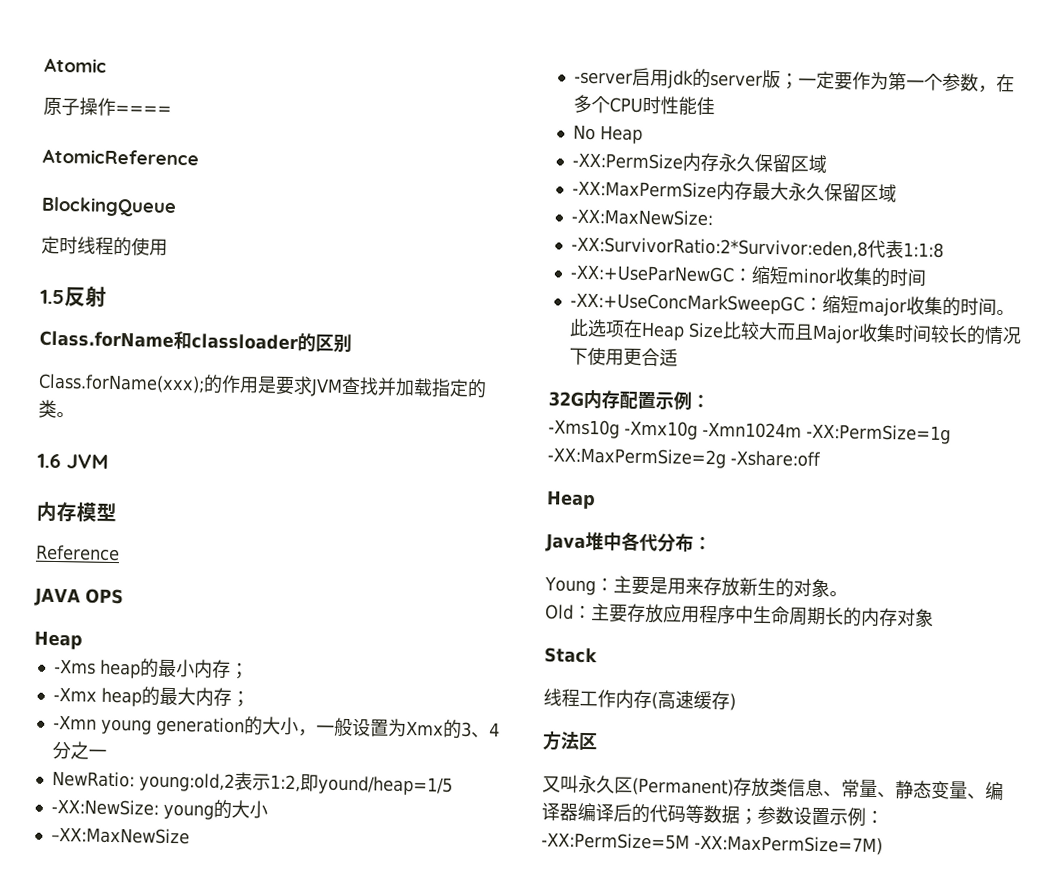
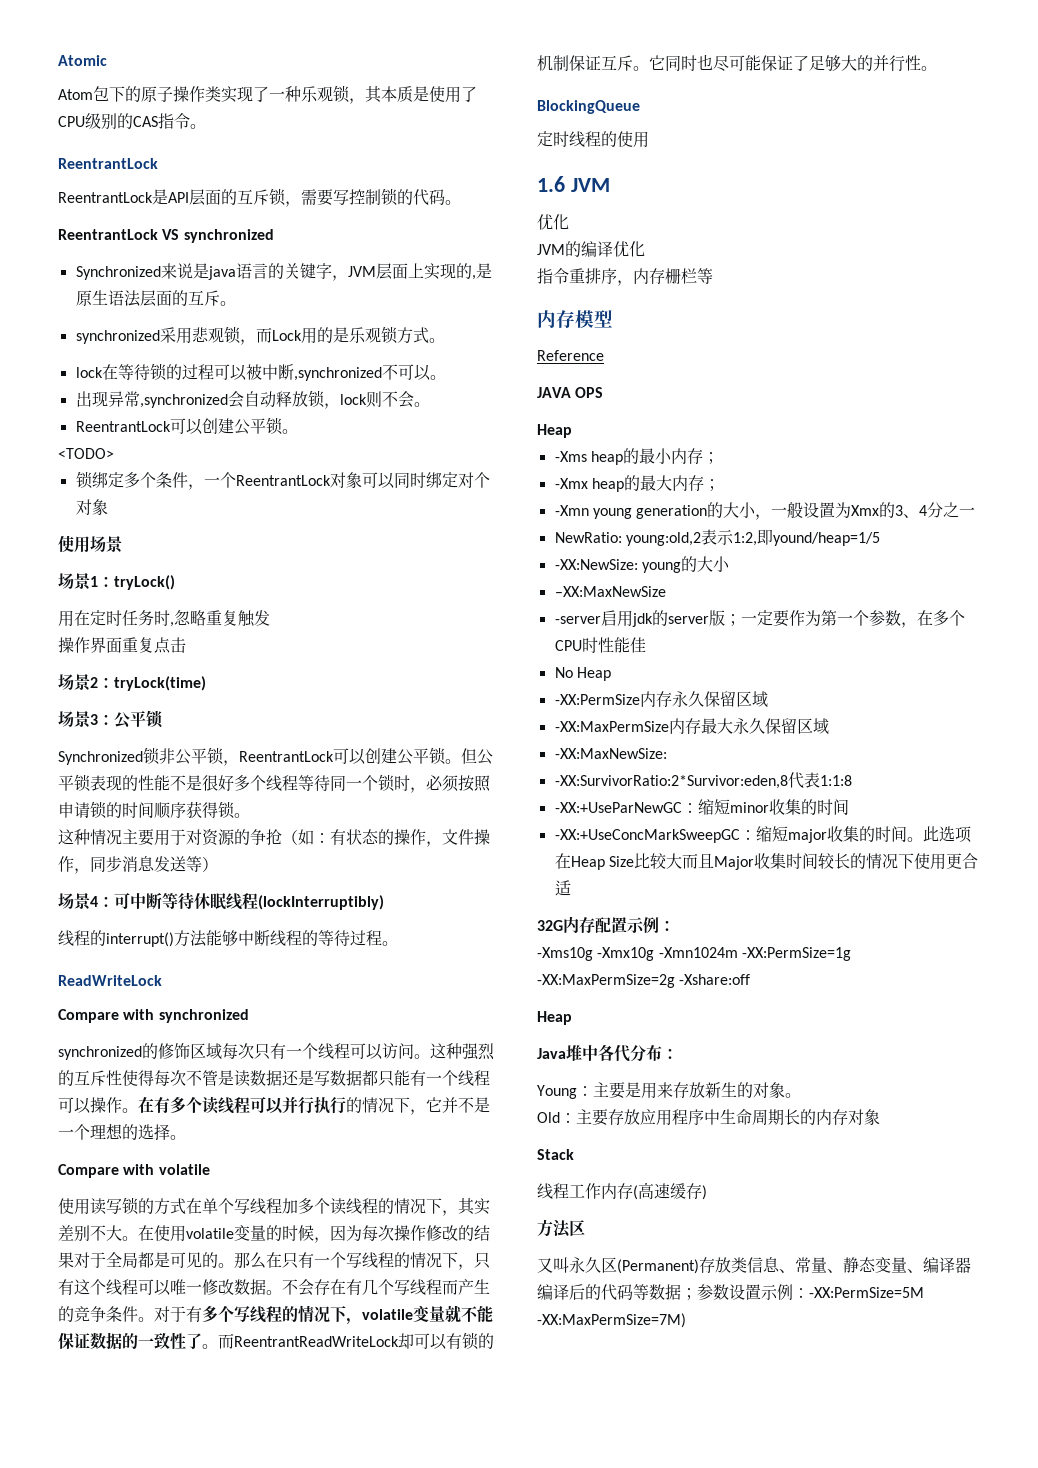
- 原子操作====
- AtomicReference
+ Atom包下的原子操作类实现了一种乐观锁，其本质是使用了CPU级别的CAS指令。
+ ReentrantLock
+ ReentrantLock是API层面的互斥锁，需要写控制锁的代码。
+ ReentrantLock VS synchronized
+ Synchronized来说是java语言的关键字，JVM层面上实现的,是原生语法层面的互斥。
+ synchronized采用悲观锁，而Lock用的是乐观锁方式。
+ lock在等待锁的过程可以被中断,synchronized不可以。
+ 出现异常,synchronized会自动释放锁，lock则不会。
+ ReentrantLock可以创建公平锁。
+ <TODO>
+ 锁绑定多个条件，一个ReentrantLock对象可以同时绑定对个对象
+ 使用场景
+ 场景1：tryLock()
+ 用在定时任务时,忽略重复触发
+ 操作界面重复点击
+ 场景2：tryLock(time)
+ 场景3：公平锁
+ Synchronized锁非公平锁，ReentrantLock可以创建公平锁。但公平锁表现的性能不是很好多个线程等待同一个锁时，必须按照申请锁的时间顺序获得锁。
+ 这种情况主要用于对资源的争抢（如：有状态的操作，文件操作，同步消息发送等）
+ 场景4：可中断等待休眠线程(lockInterruptibly)
+ 线程的interrupt()方法能够中断线程的等待过程。
+ ReadWriteLock
+ Compare with synchronized
+ synchronized的修饰区域每次只有一个线程可以访问。这种强烈的互斥性使得每次不管是读数据还是写数据都只能有一个线程可以操作。在有多个读线程可以并行执行的情况下，它并不是一个理想的选择。
+ Compare with volatile
+ 使用读写锁的方式在单个写线程加多个读线程的情况下，其实差别不大。在使用volatile变量的时候，因为每次操作修改的结果对于全局都是可见的。那么在只有一个写线程的情况下，只有这个线程可以唯一修改数据。不会存在有几个写线程而产生的竞争条件。对于有多个写线程的情况下，volatile变量就不能保证数据的一致性了。而ReentrantReadWriteLock却可以有锁的机制保证互斥。它同时也尽可能保证了足够大的并行性。
- 1.5反射
- Class.forName和classloader的区别
- Class.forName(xxx);的作用是要求JVM查找并加载指定的类。
  1.6 JVM
+ 优化
+ JVM的编译优化
+ 指令重排序，内存栅栏等

